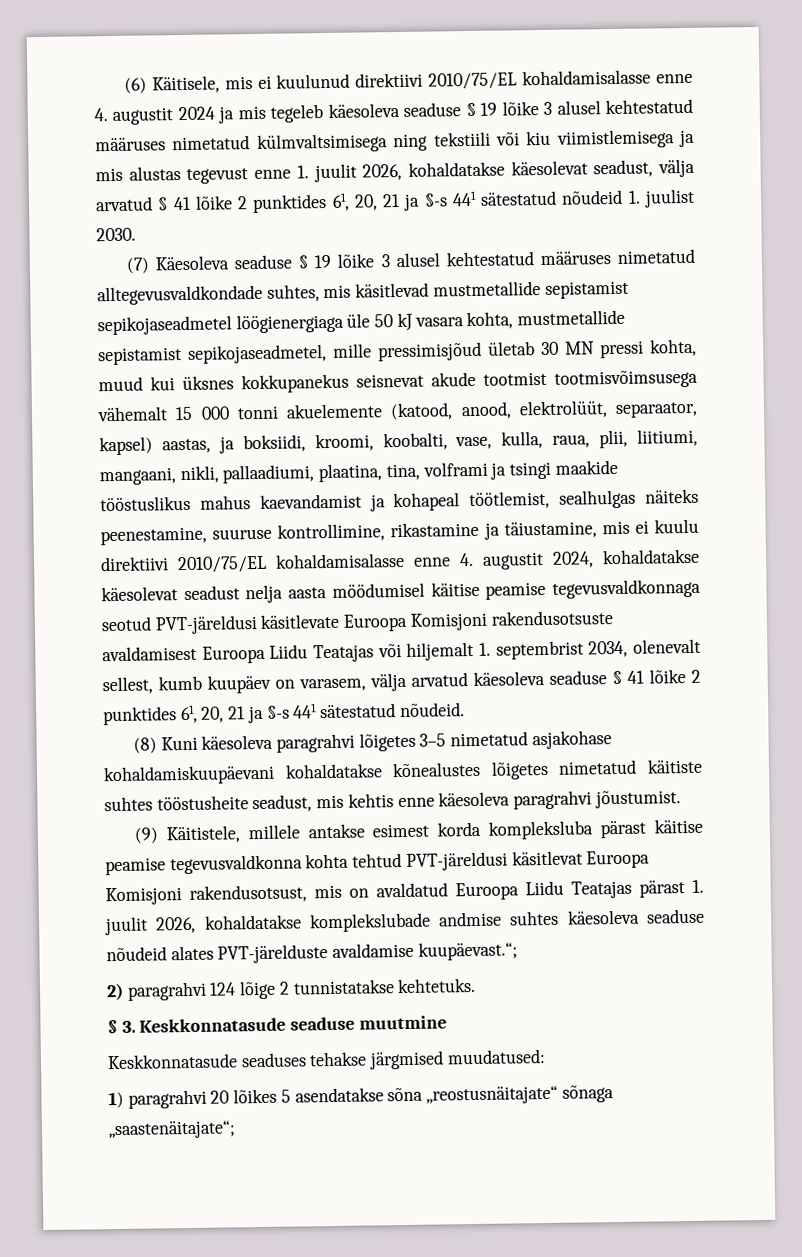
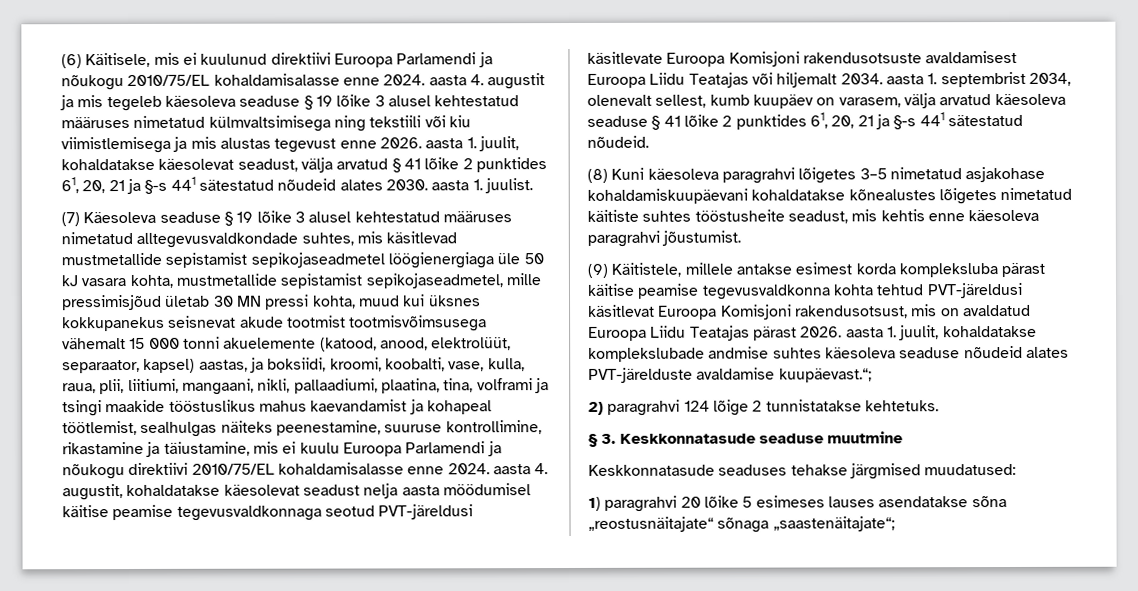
- (6) Käitisele, mis ei kuulunud direktiivi 2010/75/EL kohaldamisalasse enne 4. augustit 2024 ja mis tegeleb käesoleva seaduse § 19 lõike 3 alusel kehtestatud määruses nimetatud külmvaltsimisega ning tekstiili või kiu viimistlemisega ja mis alustas tegevust enne 1. juulit 2026, kohaldatakse käesolevat seadust, välja arvatud § 41 lõike 2 punktides 61, 20, 21 ja §-s 441 sätestatud nõudeid 1. juulist 2030.
+ (6) Käitisele, mis ei kuulunud direktiivi Euroopa Parlamendi ja nõukogu 2010/75/EL kohaldamisalasse enne 2024. aasta 4. augustit ja mis tegeleb käesoleva seaduse § 19 lõike 3 alusel kehtestatud määruses nimetatud külmvaltsimisega ning tekstiili või kiu viimistlemisega ja mis alustas tegevust enne 2026. aasta 1. juulit, kohaldatakse käesolevat seadust, välja arvatud § 41 lõike 2 punktides 61, 20, 21 ja §-s 441 sätestatud nõudeid alates 2030. aasta 1. juulist.
- (7) Käesoleva seaduse § 19 lõike 3 alusel kehtestatud määruses nimetatud alltegevusvaldkondade suhtes, mis käsitlevad mustmetallide sepistamist sepikojaseadmetel löögienergiaga üle 50 kJ vasara kohta, mustmetallide sepistamist sepikojaseadmetel, mille pressimisjõud ületab 30 MN pressi kohta, muud kui üksnes kokkupanekus seisnevat akude tootmist tootmisvõimsusega vähemalt 15 000 tonni akuelemente (katood, anood, elektrolüüt, separaator, kapsel) aastas, ja boksiidi, kroomi, koobalti, vase, kulla, raua, plii, liitiumi, mangaani, nikli, pallaadiumi, plaatina, tina, volframi ja tsingi maakide tööstuslikus mahus kaevandamist ja kohapeal töötlemist, sealhulgas näiteks peenestamine, suuruse kontrollimine, rikastamine ja täiustamine, mis ei kuulu direktiivi 2010/75/EL kohaldamisalasse enne 4. augustit 2024, kohaldatakse käesolevat seadust nelja aasta möödumisel käitise peamise tegevusvaldkonnaga seotud PVT-järeldusi käsitlevate Euroopa Komisjoni rakendusotsuste avaldamisest Euroopa Liidu Teatajas või hiljemalt 1. septembrist 2034, olenevalt sellest, kumb kuupäev on varasem, välja arvatud käesoleva seaduse § 41 lõike 2 punktides 61, 20, 21 ja §-s 441 sätestatud nõudeid.
+ (7) Käesoleva seaduse § 19 lõike 3 alusel kehtestatud määruses nimetatud alltegevusvaldkondade suhtes, mis käsitlevad mustmetallide sepistamist sepikojaseadmetel löögienergiaga üle 50 kJ vasara kohta, mustmetallide sepistamist sepikojaseadmetel, mille pressimisjõud ületab 30 MN pressi kohta, muud kui üksnes kokkupanekus seisnevat akude tootmist tootmisvõimsusega vähemalt 15 000 tonni akuelemente (katood, anood, elektrolüüt, separaator, kapsel) aastas, ja boksiidi, kroomi, koobalti, vase, kulla, raua, plii, liitiumi, mangaani, nikli, pallaadiumi, plaatina, tina, volframi ja tsingi maakide tööstuslikus mahus kaevandamist ja kohapeal töötlemist, sealhulgas näiteks peenestamine, suuruse kontrollimine, rikastamine ja täiustamine, mis ei kuulu Euroopa Parlamendi ja nõukogu direktiivi 2010/75/EL kohaldamisalasse enne 2024. aasta 4. augustit, kohaldatakse käesolevat seadust nelja aasta möödumisel käitise peamise tegevusvaldkonnaga seotud PVT-järeldusi käsitlevate Euroopa Komisjoni rakendusotsuste avaldamisest Euroopa Liidu Teatajas või hiljemalt 2034. aasta 1. septembrist 2034, olenevalt sellest, kumb kuupäev on varasem, välja arvatud käesoleva seaduse § 41 lõike 2 punktides 61, 20, 21 ja §-s 441 sätestatud nõudeid.
- (9) Käitistele, millele antakse esimest korda kompleksluba pärast käitise peamise tegevusvaldkonna kohta tehtud PVT-järeldusi käsitlevat Euroopa Komisjoni rakendusotsust, mis on avaldatud Euroopa Liidu Teatajas pärast 1. juulit 2026, kohaldatakse komplekslubade andmise suhtes käesoleva seaduse nõudeid alates PVT-järelduste avaldamise kuupäevast.“;
+ (9) Käitistele, millele antakse esimest korda kompleksluba pärast käitise peamise tegevusvaldkonna kohta tehtud PVT-järeldusi käsitlevat Euroopa Komisjoni rakendusotsust, mis on avaldatud Euroopa Liidu Teatajas pärast 2026. aasta 1. juulit, kohaldatakse komplekslubade andmise suhtes käesoleva seaduse nõudeid alates PVT-järelduste avaldamise kuupäevast.“;
- 1) paragrahvi 20 lõikes 5 asendatakse sõna „reostusnäitajate“ sõnaga „saastenäitajate“;
+ 1) paragrahvi 20 lõike 5 esimeses lauses asendatakse sõna „reostusnäitajate“ sõnaga „saastenäitajate“;

